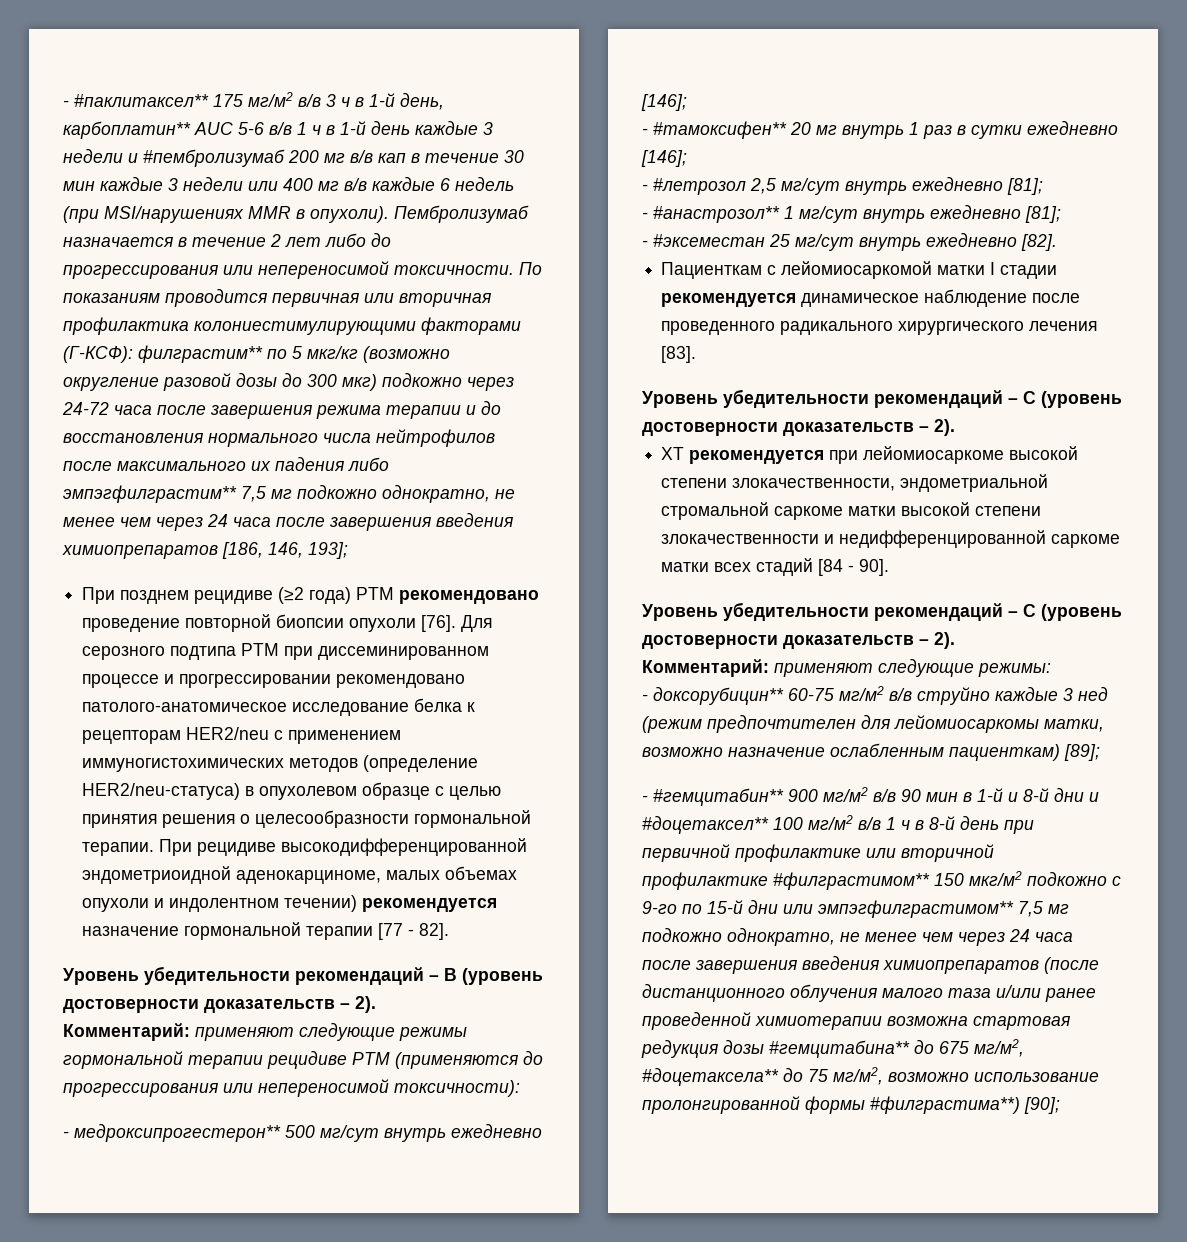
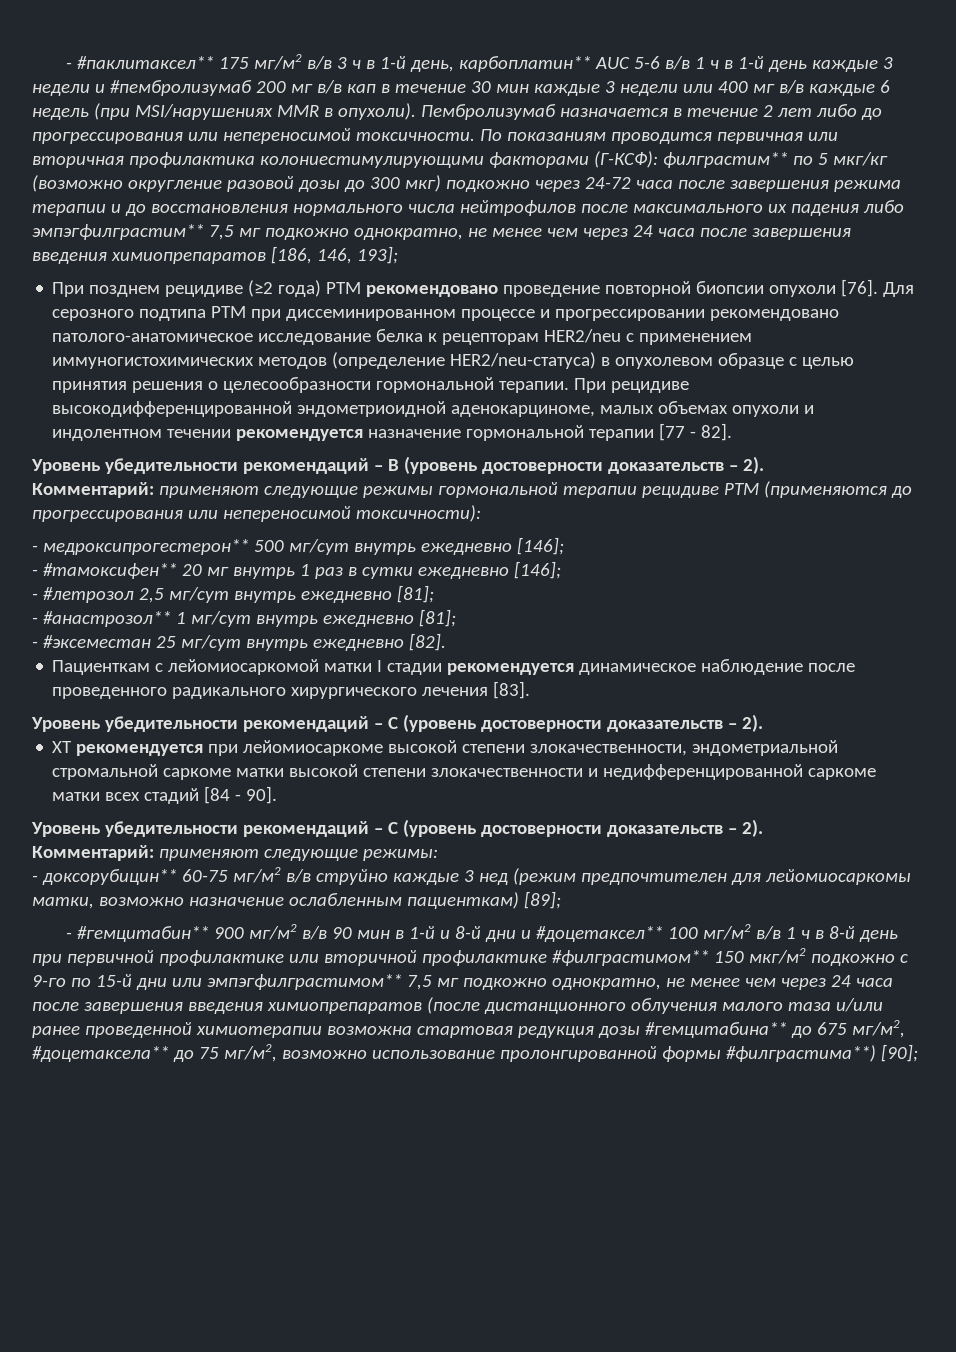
- При рецидиве высокодифференцированной эндометриоидной аденокарциноме, малых объемах опухоли и индолентном течении) рекомендуется назначение гормональной терапии [77 - 82].
+ При рецидиве высокодифференцированной эндометриоидной аденокарциноме, малых объемах опухоли и индолентном течении рекомендуется назначение гормональной терапии [77 - 82].

